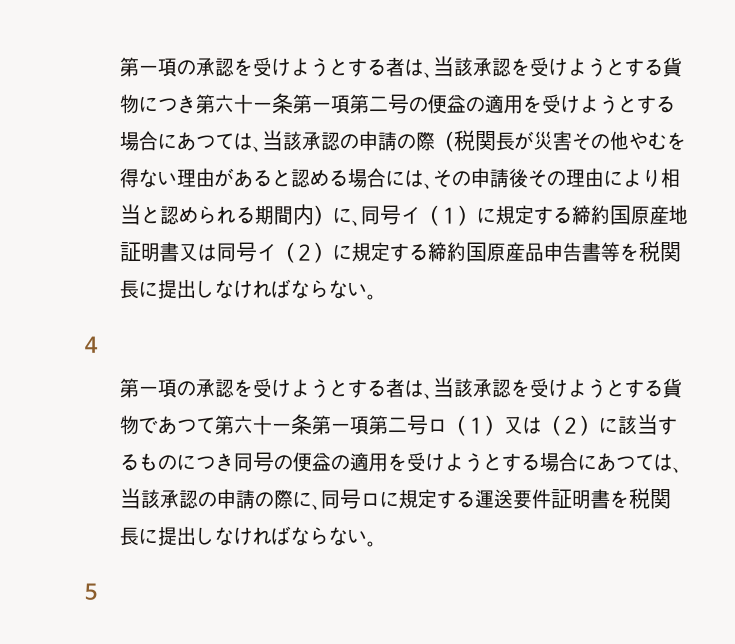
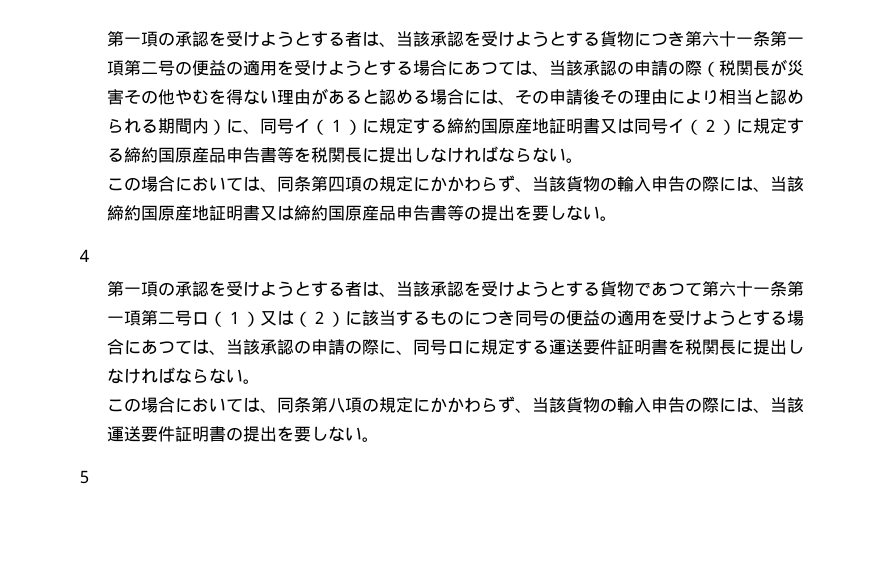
+ この場合においては、同条第四項の規定にかかわらず、当該貨物の輸入申告の際には、当該締約国原産地証明書又は締約国原産品申告書等の提出を要しない。
+ この場合においては、同条第八項の規定にかかわらず、当該貨物の輸入申告の際には、当該運送要件証明書の提出を要しない。

